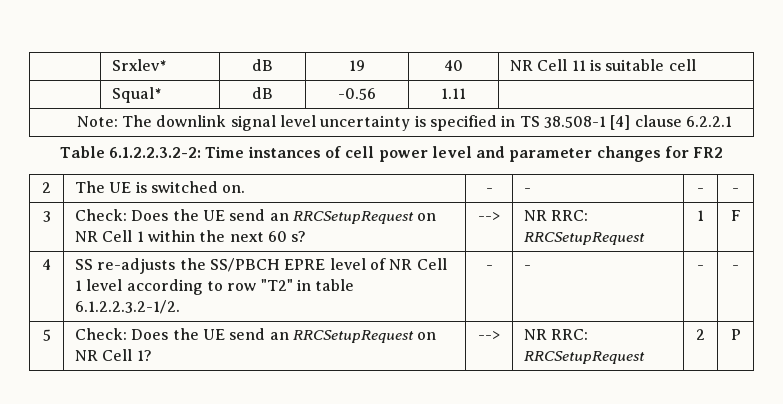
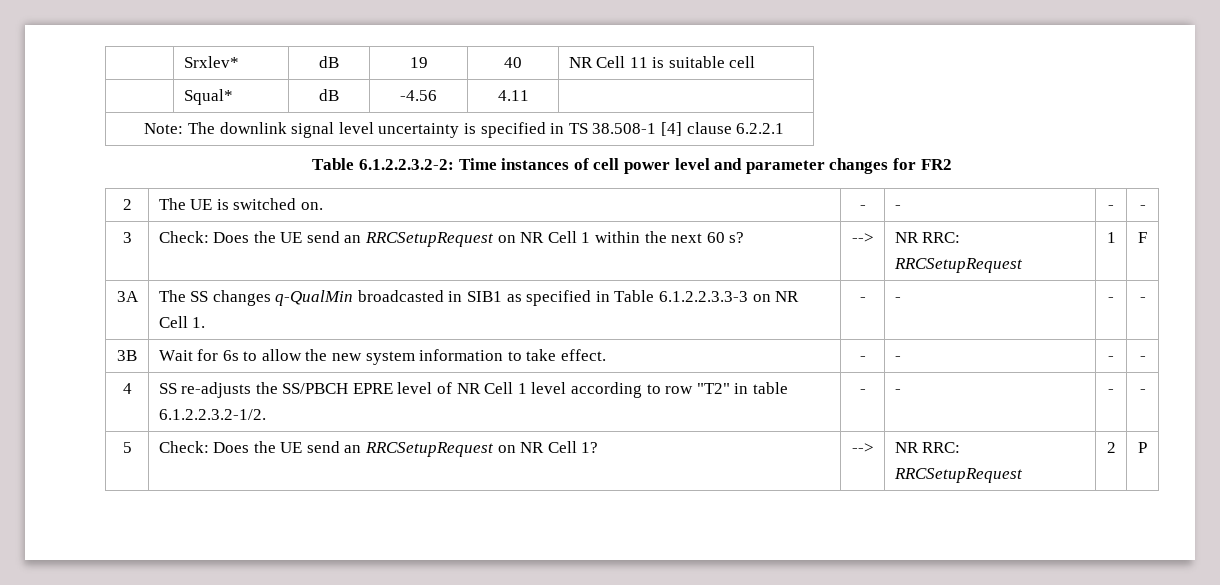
- | Squal* | dB | -0.56 | 1.11 |
+ | Squal* | dB | -4.56 | 4.11 |
+ 3A | The SS changes q-QualMin broadcasted in SIB1 as specified in Table 6.1.2.2.3.3-3 on NR Cell 1. | - | - | - | -
+ 3B | Wait for 6s to allow the new system information to take effect. | - | - | - | -

